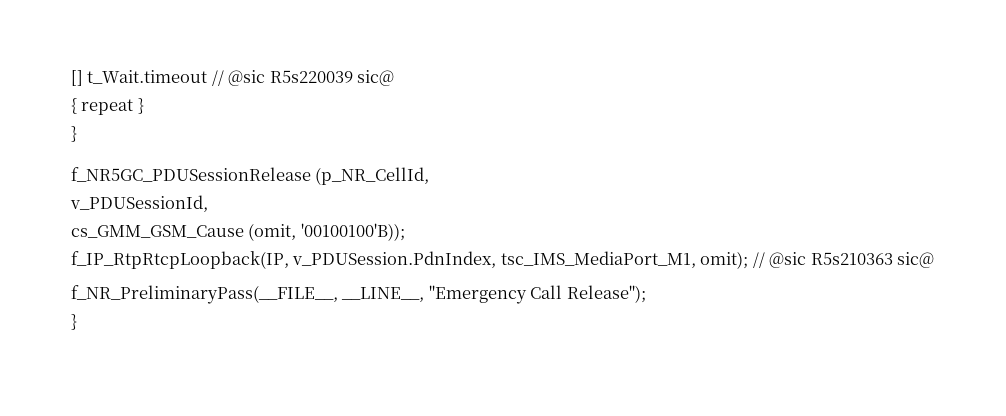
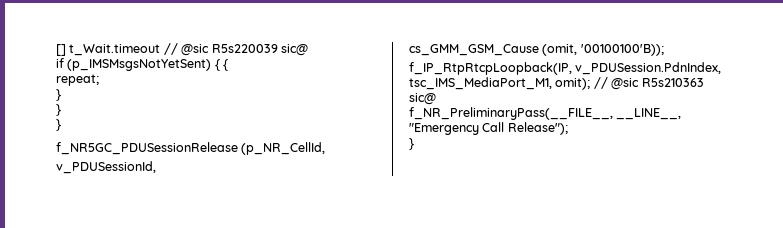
- { repeat }
+ if (p_IMSMsgsNotYetSent) { {
+ repeat;
+ }
+ }

